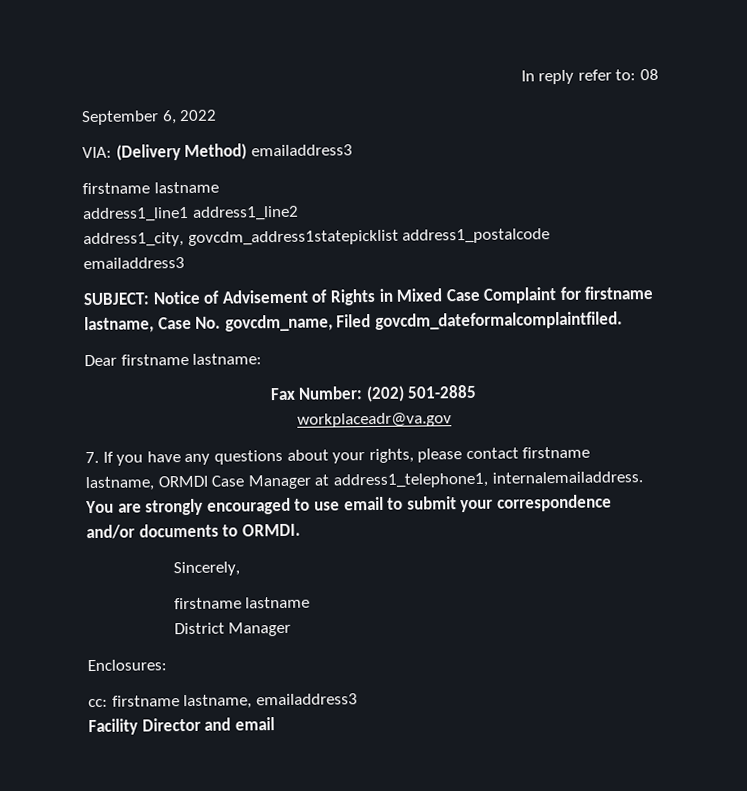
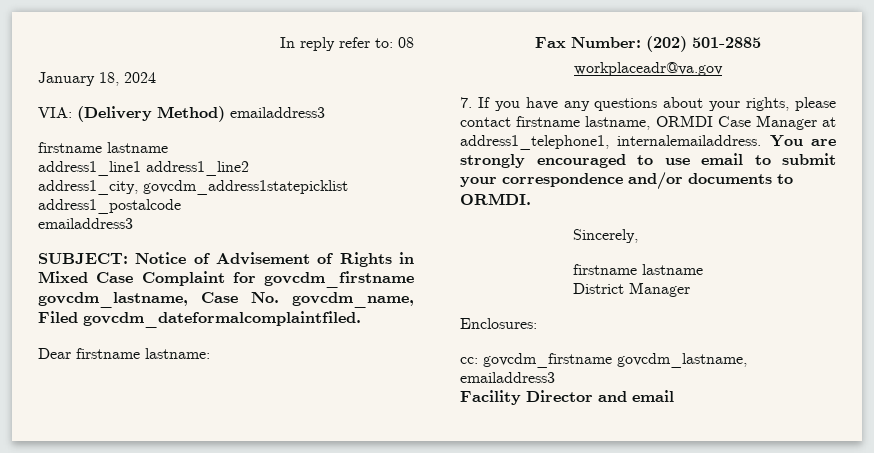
- September 6, 2022
+ January 18, 2024
- SUBJECT: Notice of Advisement of Rights in Mixed Case Complaint for firstname lastname, Case No. govcdm_name, Filed govcdm_dateformalcomplaintfiled.
+ SUBJECT: Notice of Advisement of Rights in Mixed Case Complaint for govcdm_firstname govcdm_lastname, Case No. govcdm_name, Filed govcdm_dateformalcomplaintfiled.
- cc: firstname lastname, emailaddress3
+ cc: govcdm_firstname govcdm_lastname, emailaddress3

